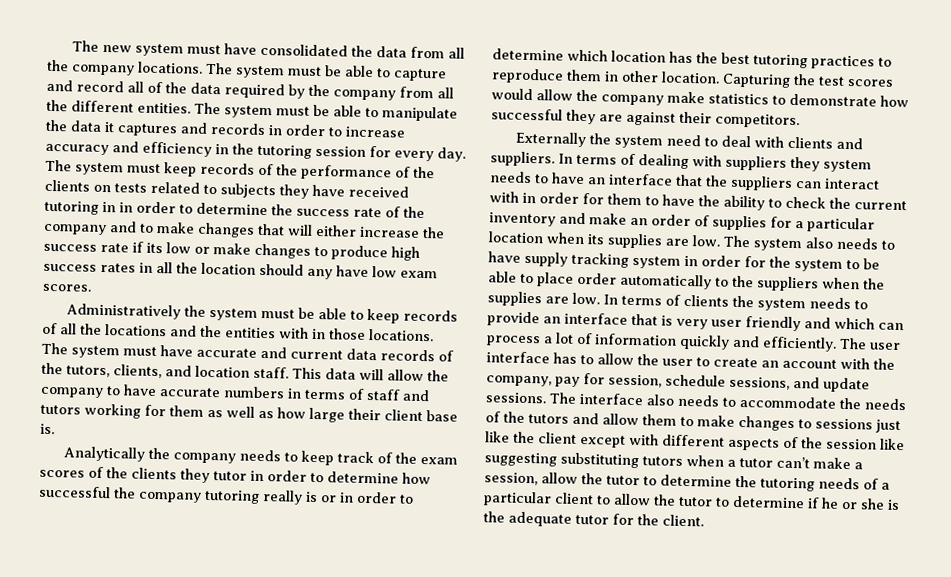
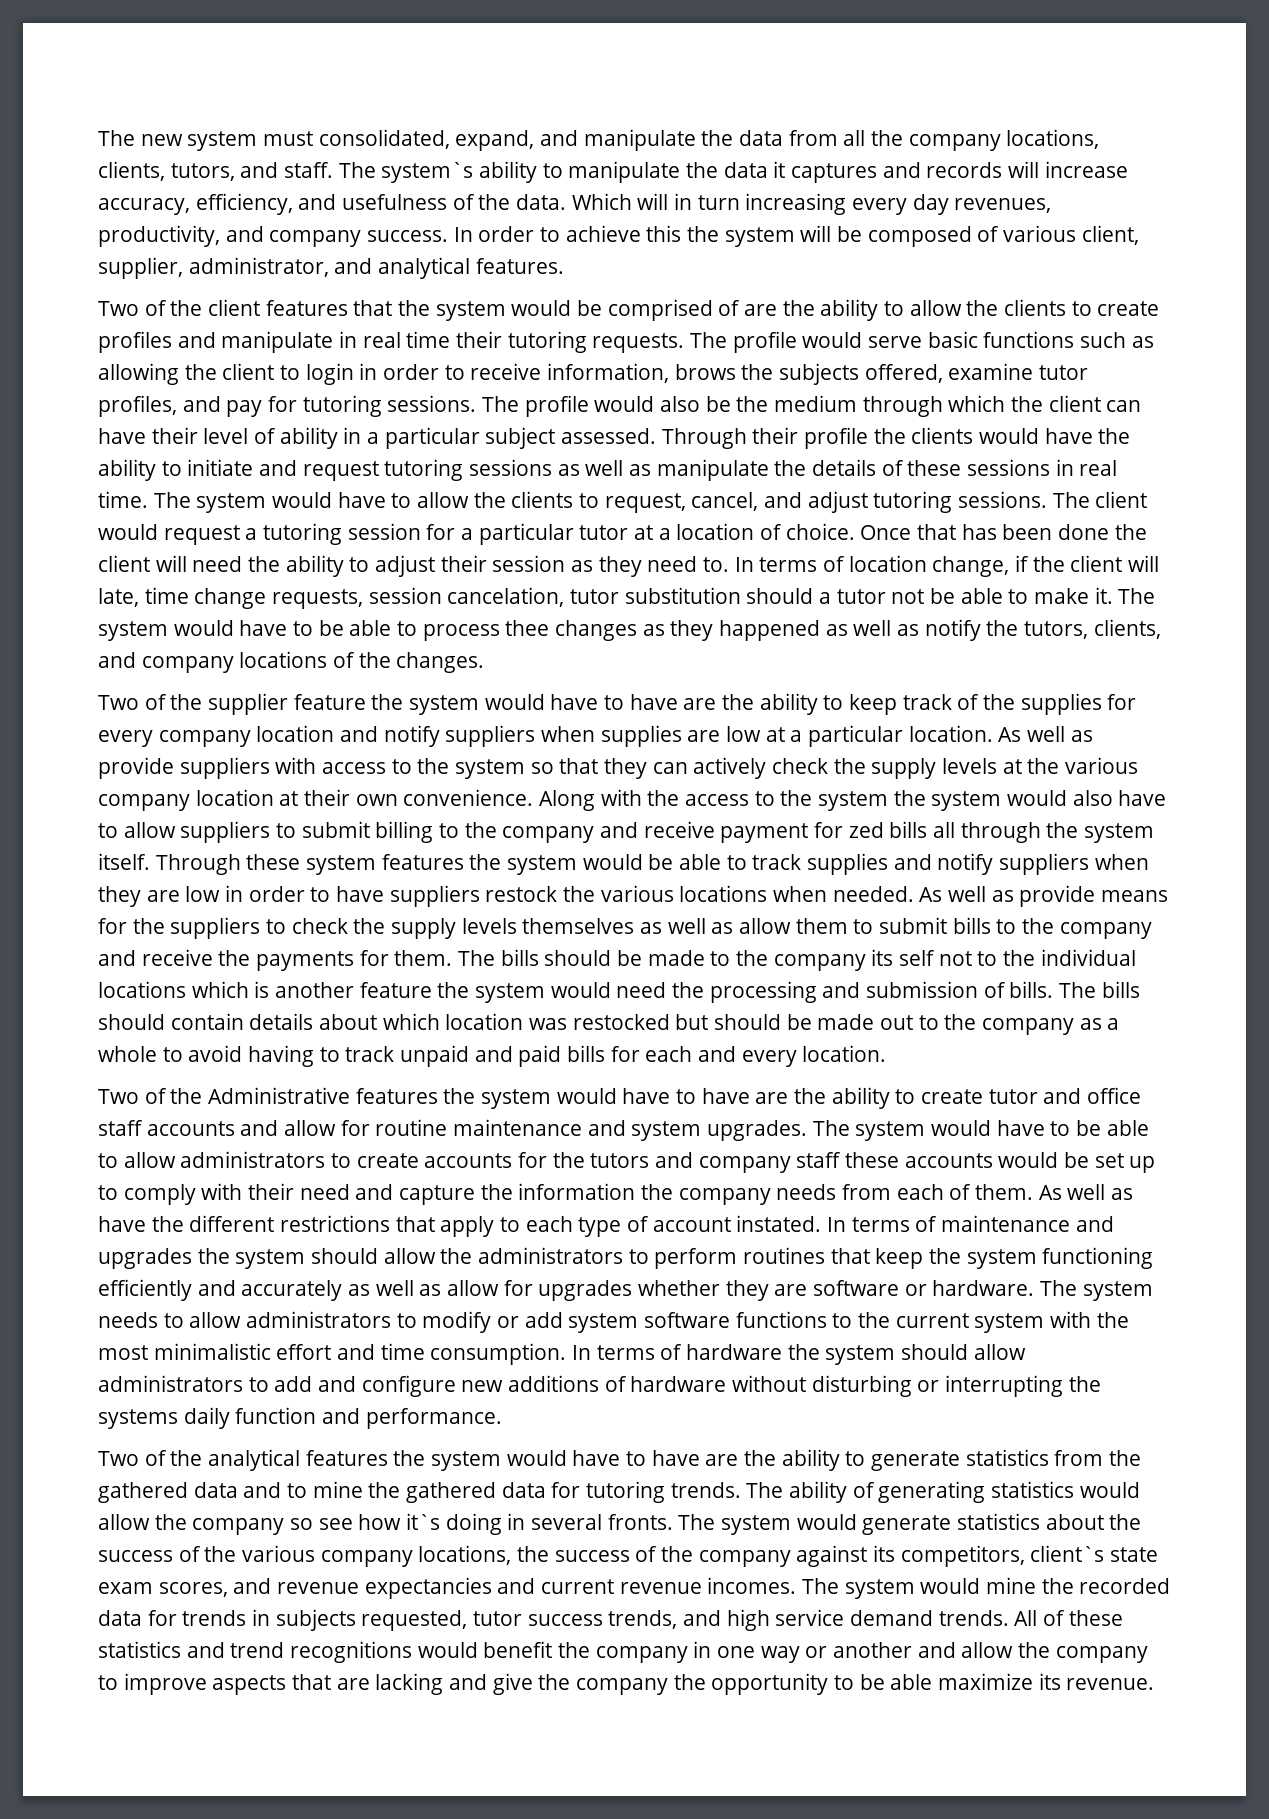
- The new system must have consolidated the data from all the company locations. The system must be able to capture and record all of the data required by the company from all the different entities. The system must be able to manipulate the data it captures and records in order to increase accuracy and efficiency in the tutoring session for every day. The system must keep records of the performance of the clients on tests related to subjects they have received tutoring in in order to determine the success rate of the company and to make changes that will either increase the success rate if its low or make changes to produce high success rates in all the location should any have low exam scores.
- Administratively the system must be able to keep records of all the locations and the entities with in those locations. The system must have accurate and current data records of the tutors, clients, and location staff. This data will allow the company to have accurate numbers in terms of staff and tutors working for them as well as how large their client base is.
- Analytically the company needs to keep track of the exam scores of the clients they tutor in order to determine how successful the company tutoring really is or in order to determine which location has the best tutoring practices to reproduce them in other location. Capturing the test scores would allow the company make statistics to demonstrate how successful they are against their competitors.
- Externally the system need to deal with clients and suppliers. In terms of dealing with suppliers they system needs to have an interface that the suppliers can interact with in order for them to have the ability to check the current inventory and make an order of supplies for a particular location when its supplies are low. The system also needs to have supply tracking system in order for the system to be able to place order automatically to the suppliers when the supplies are low. In terms of clients the system needs to provide an interface that is very user friendly and which can process a lot of information quickly and efficiently. The user interface has to allow the user to create an account with the company, pay for session, schedule sessions, and update sessions. The interface also needs to accommodate the needs of the tutors and allow them to make changes to sessions just like the client except with different aspects of the session like suggesting substituting tutors when a tutor can’t make a session, allow the tutor to determine the tutoring needs of a particular client to allow the tutor to determine if he or she is the adequate tutor for the client.
+ The new system must consolidated, expand, and manipulate the data from all the company locations, clients, tutors, and staff. The system`s ability to manipulate the data it captures and records will increase accuracy, efficiency, and usefulness of the data. Which will in turn increasing every day revenues, productivity, and company success. In order to achieve this the system will be composed of various client, supplier, administrator, and analytical features.
+ Two of the client features that the system would be comprised of are the ability to allow the clients to create profiles and manipulate in real time their tutoring requests. The profile would serve basic functions such as allowing the client to login in order to receive information, brows the subjects offered, examine tutor profiles, and pay for tutoring sessions. The profile would also be the medium through which the client can have their level of ability in a particular subject assessed. Through their profile the clients would have the ability to initiate and request tutoring sessions as well as manipulate the details of these sessions in real time. The system would have to allow the clients to request, cancel, and adjust tutoring sessions. The client would request a tutoring session for a particular tutor at a location of choice. Once that has been done the client will need the ability to adjust their session as they need to. In terms of location change, if the client will late, time change requests, session cancelation, tutor substitution should a tutor not be able to make it. The system would have to be able to process thee changes as they happened as well as notify the tutors, clients, and company locations of the changes.
+ Two of the supplier feature the system would have to have are the ability to keep track of the supplies for every company location and notify suppliers when supplies are low at a particular location. As well as provide suppliers with access to the system so that they can actively check the supply levels at the various company location at their own convenience. Along with the access to the system the system would also have to allow suppliers to submit billing to the company and receive payment for zed bills all through the system itself. Through these system features the system would be able to track supplies and notify suppliers when they are low in order to have suppliers restock the various locations when needed. As well as provide means for the suppliers to check the supply levels themselves as well as allow them to submit bills to the company and receive the payments for them. The bills should be made to the company its self not to the individual locations which is another feature the system would need the processing and submission of bills. The bills should contain details about which location was restocked but should be made out to the company as a whole to avoid having to track unpaid and paid bills for each and every location.
+ Two of the Administrative features the system would have to have are the ability to create tutor and office staff accounts and allow for routine maintenance and system upgrades. The system would have to be able to allow administrators to create accounts for the tutors and company staff these accounts would be set up to comply with their need and capture the information the company needs from each of them. As well as have the different restrictions that apply to each type of account instated. In terms of maintenance and upgrades the system should allow the administrators to perform routines that keep the system functioning efficiently and accurately as well as allow for upgrades whether they are software or hardware. The system needs to allow administrators to modify or add system software functions to the current system with the most minimalistic effort and time consumption. In terms of hardware the system should allow administrators to add and configure new additions of hardware without disturbing or interrupting the systems daily function and performance.
+ Two of the analytical features the system would have to have are the ability to generate statistics from the gathered data and to mine the gathered data for tutoring trends. The ability of generating statistics would allow the company so see how it`s doing in several fronts. The system would generate statistics about the success of the various company locations, the success of the company against its competitors, client`s state exam scores, and revenue expectancies and current revenue incomes. The system would mine the recorded data for trends in subjects requested, tutor success trends, and high service demand trends. All of these statistics and trend recognitions would benefit the company in one way or another and allow the company to improve aspects that are lacking and give the company the opportunity to be able maximize its revenue.

